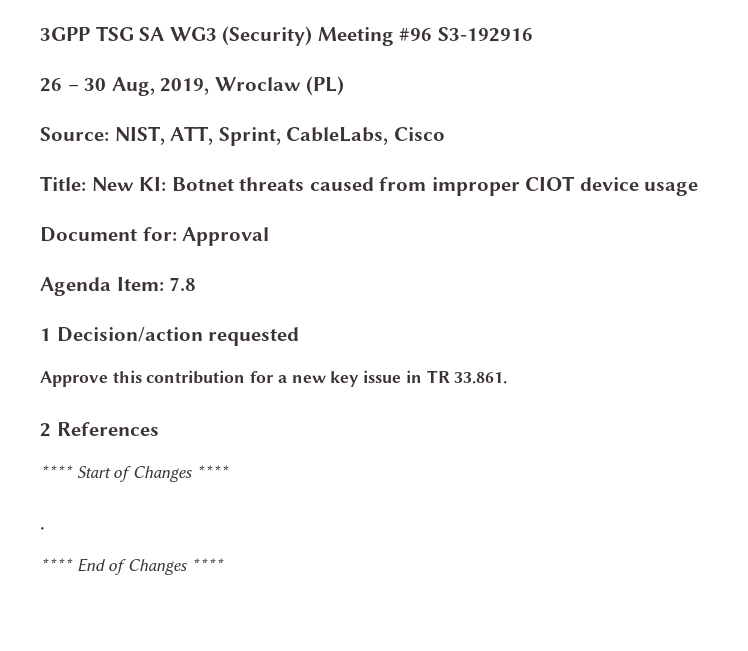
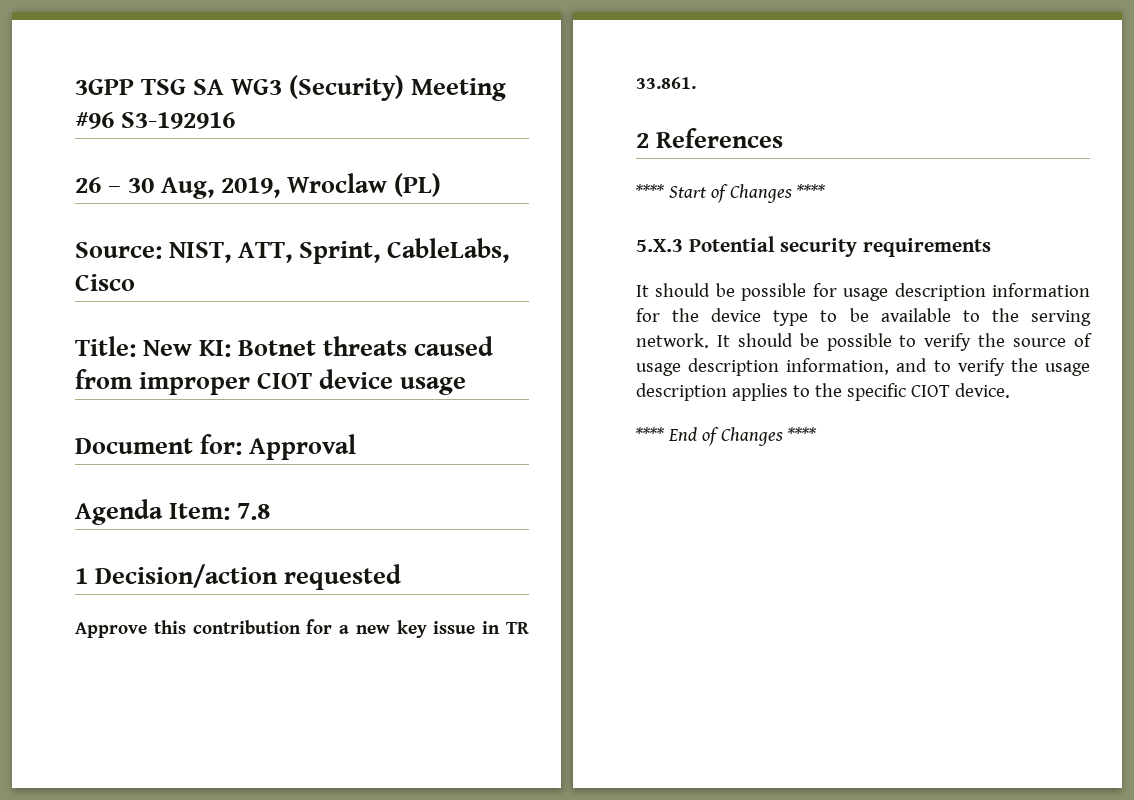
- .
+ 5.X.3 Potential security requirements
+ It should be possible for usage description information for the device type to be available to the serving network. It should be possible to verify the source of usage description information, and to verify the usage description applies to the specific CIOT device.

